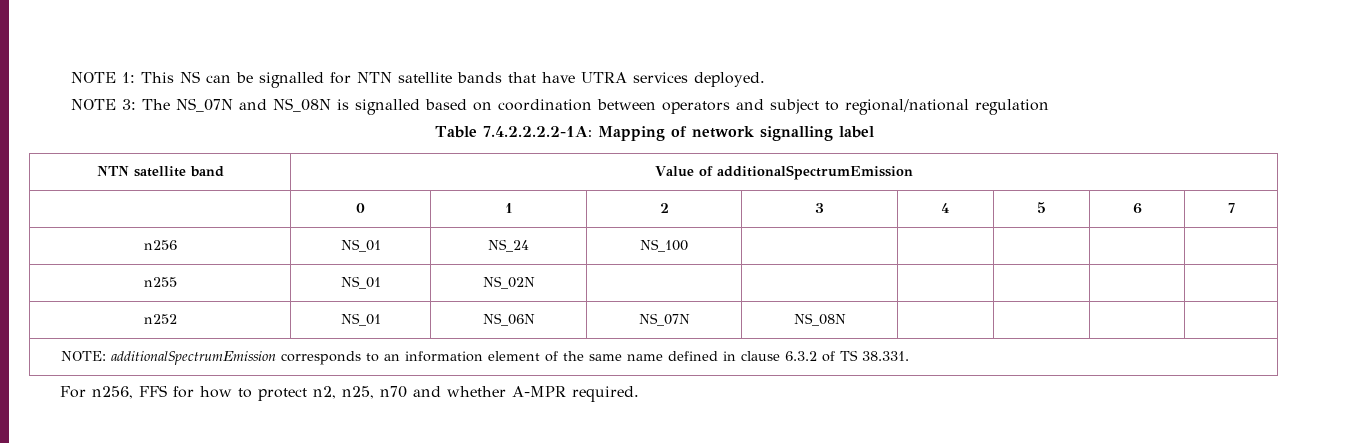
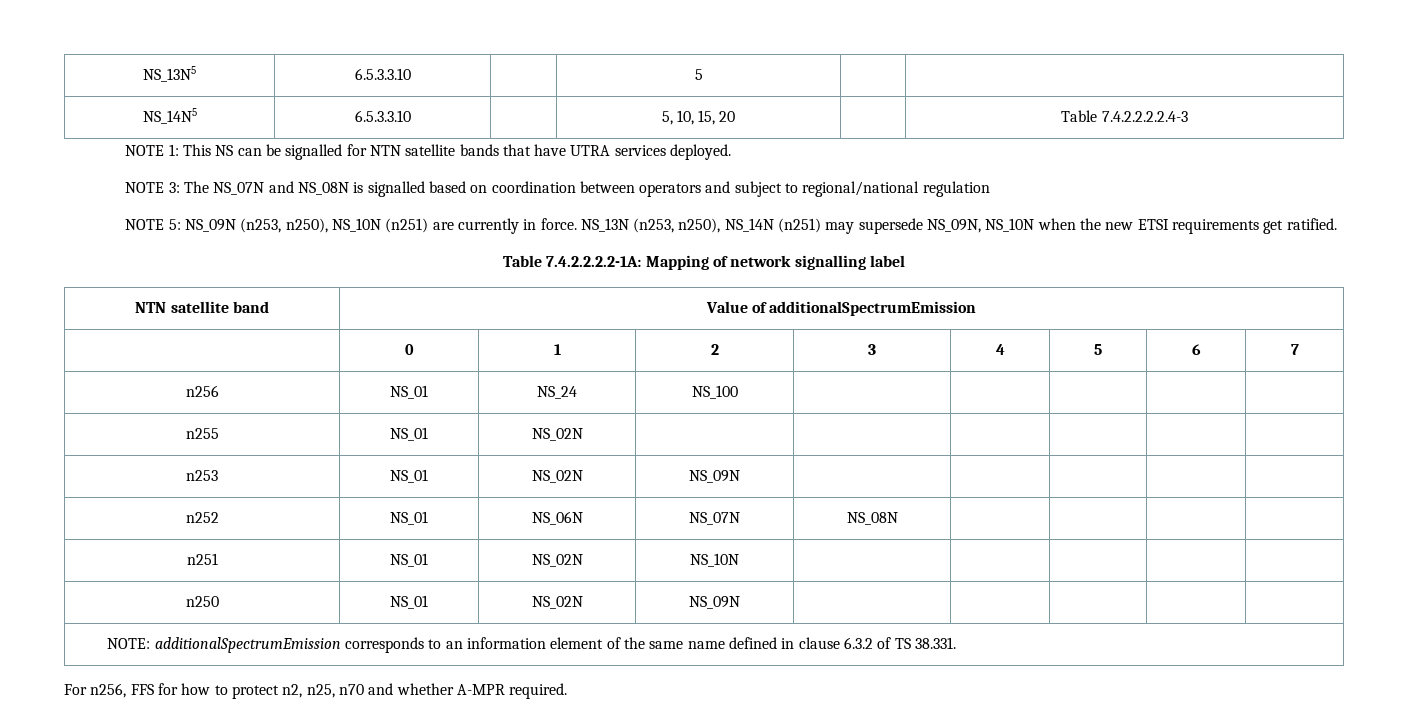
+ NS_13N5 | 6.5.3.3.10 | | 5 | |
+ NS_14N5 | 6.5.3.3.10 | | 5, 10, 15, 20 | | Table 7.4.2.2.2.2.4-3
+ NOTE 5: NS_09N (n253, n250), NS_10N (n251) are currently in force. NS_13N (n253, n250), NS_14N (n251) may supersede NS_09N, NS_10N when the new ETSI requirements get ratified.
+ n253 | NS_01 | NS_02N | NS_09N | | | | |
+ n251 | NS_01 | NS_02N | NS_10N | | | | |
+ n250 | NS_01 | NS_02N | NS_09N | | | | |

